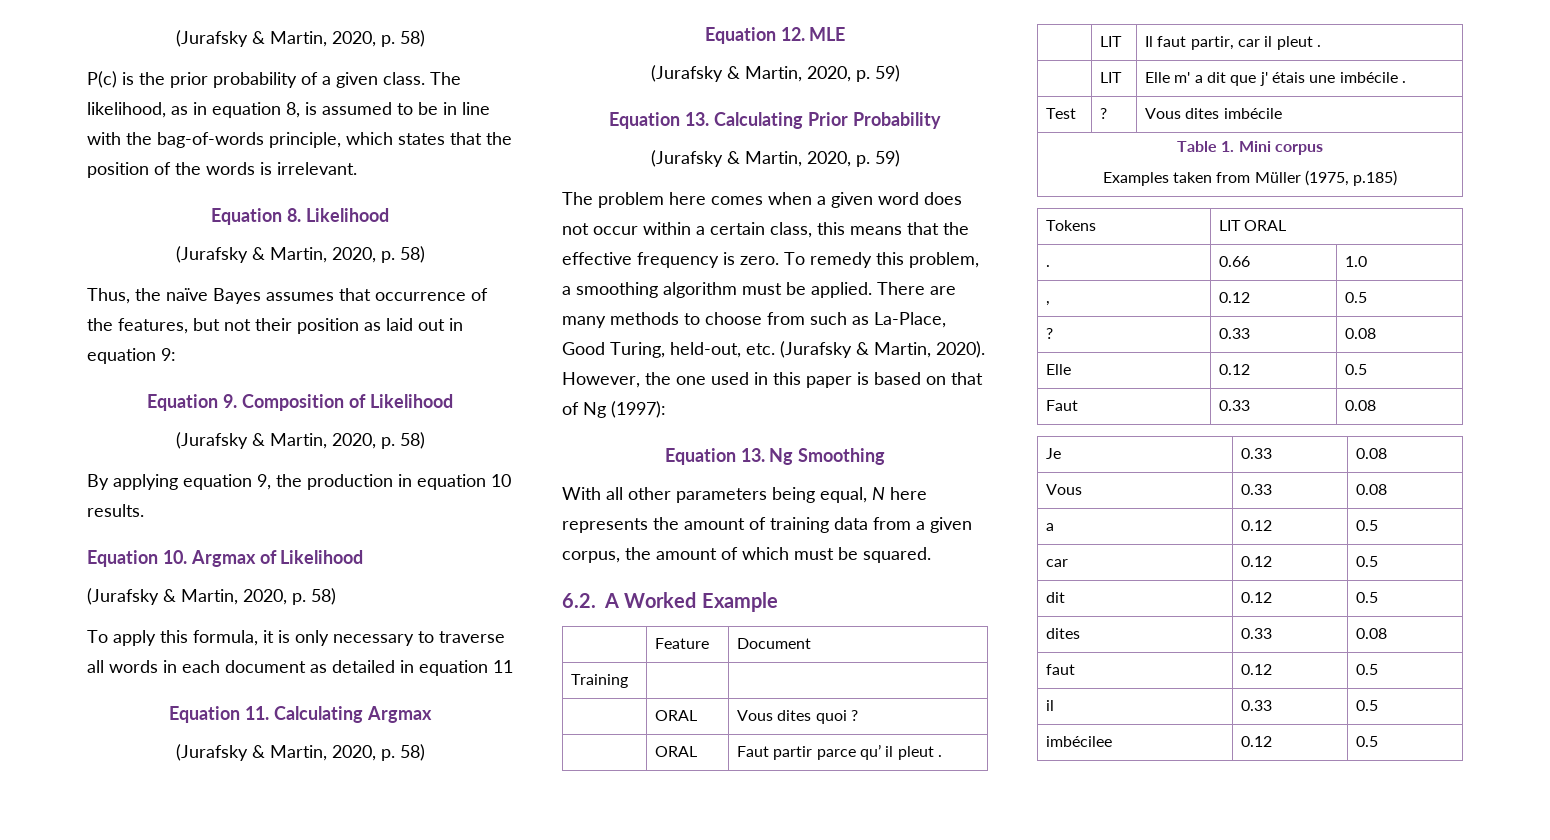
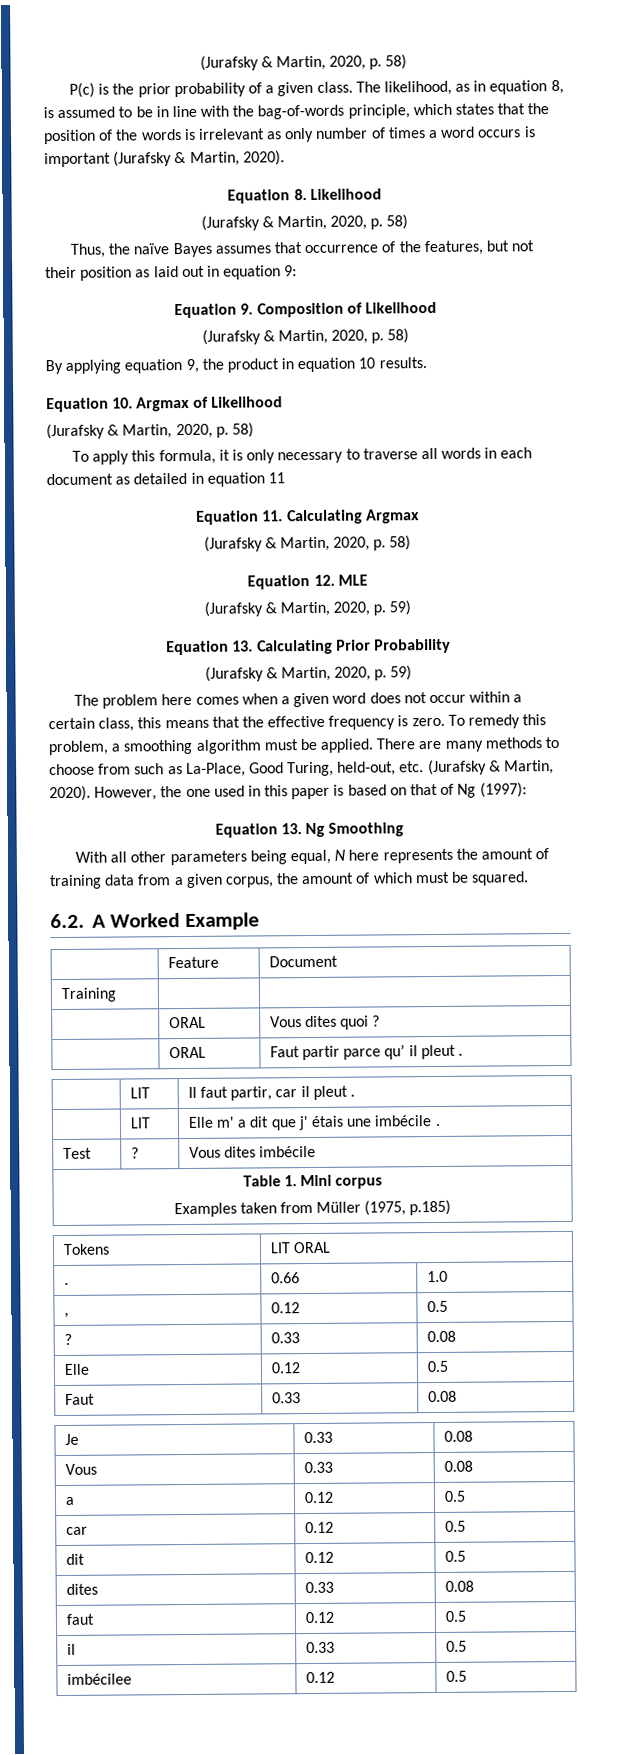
- The likelihood, as in equation 8, is assumed to be in line with the bag-of-words principle, which states that the position of the words is irrelevant.
+ The likelihood, as in equation 8, is assumed to be in line with the bag-of-words principle, which states that the position of the words is irrelevant as only number of times a word occurs is important (Jurafsky & Martin, 2020).
- By applying equation 9, the production in equation 10 results.
+ By applying equation 9, the product in equation 10 results.

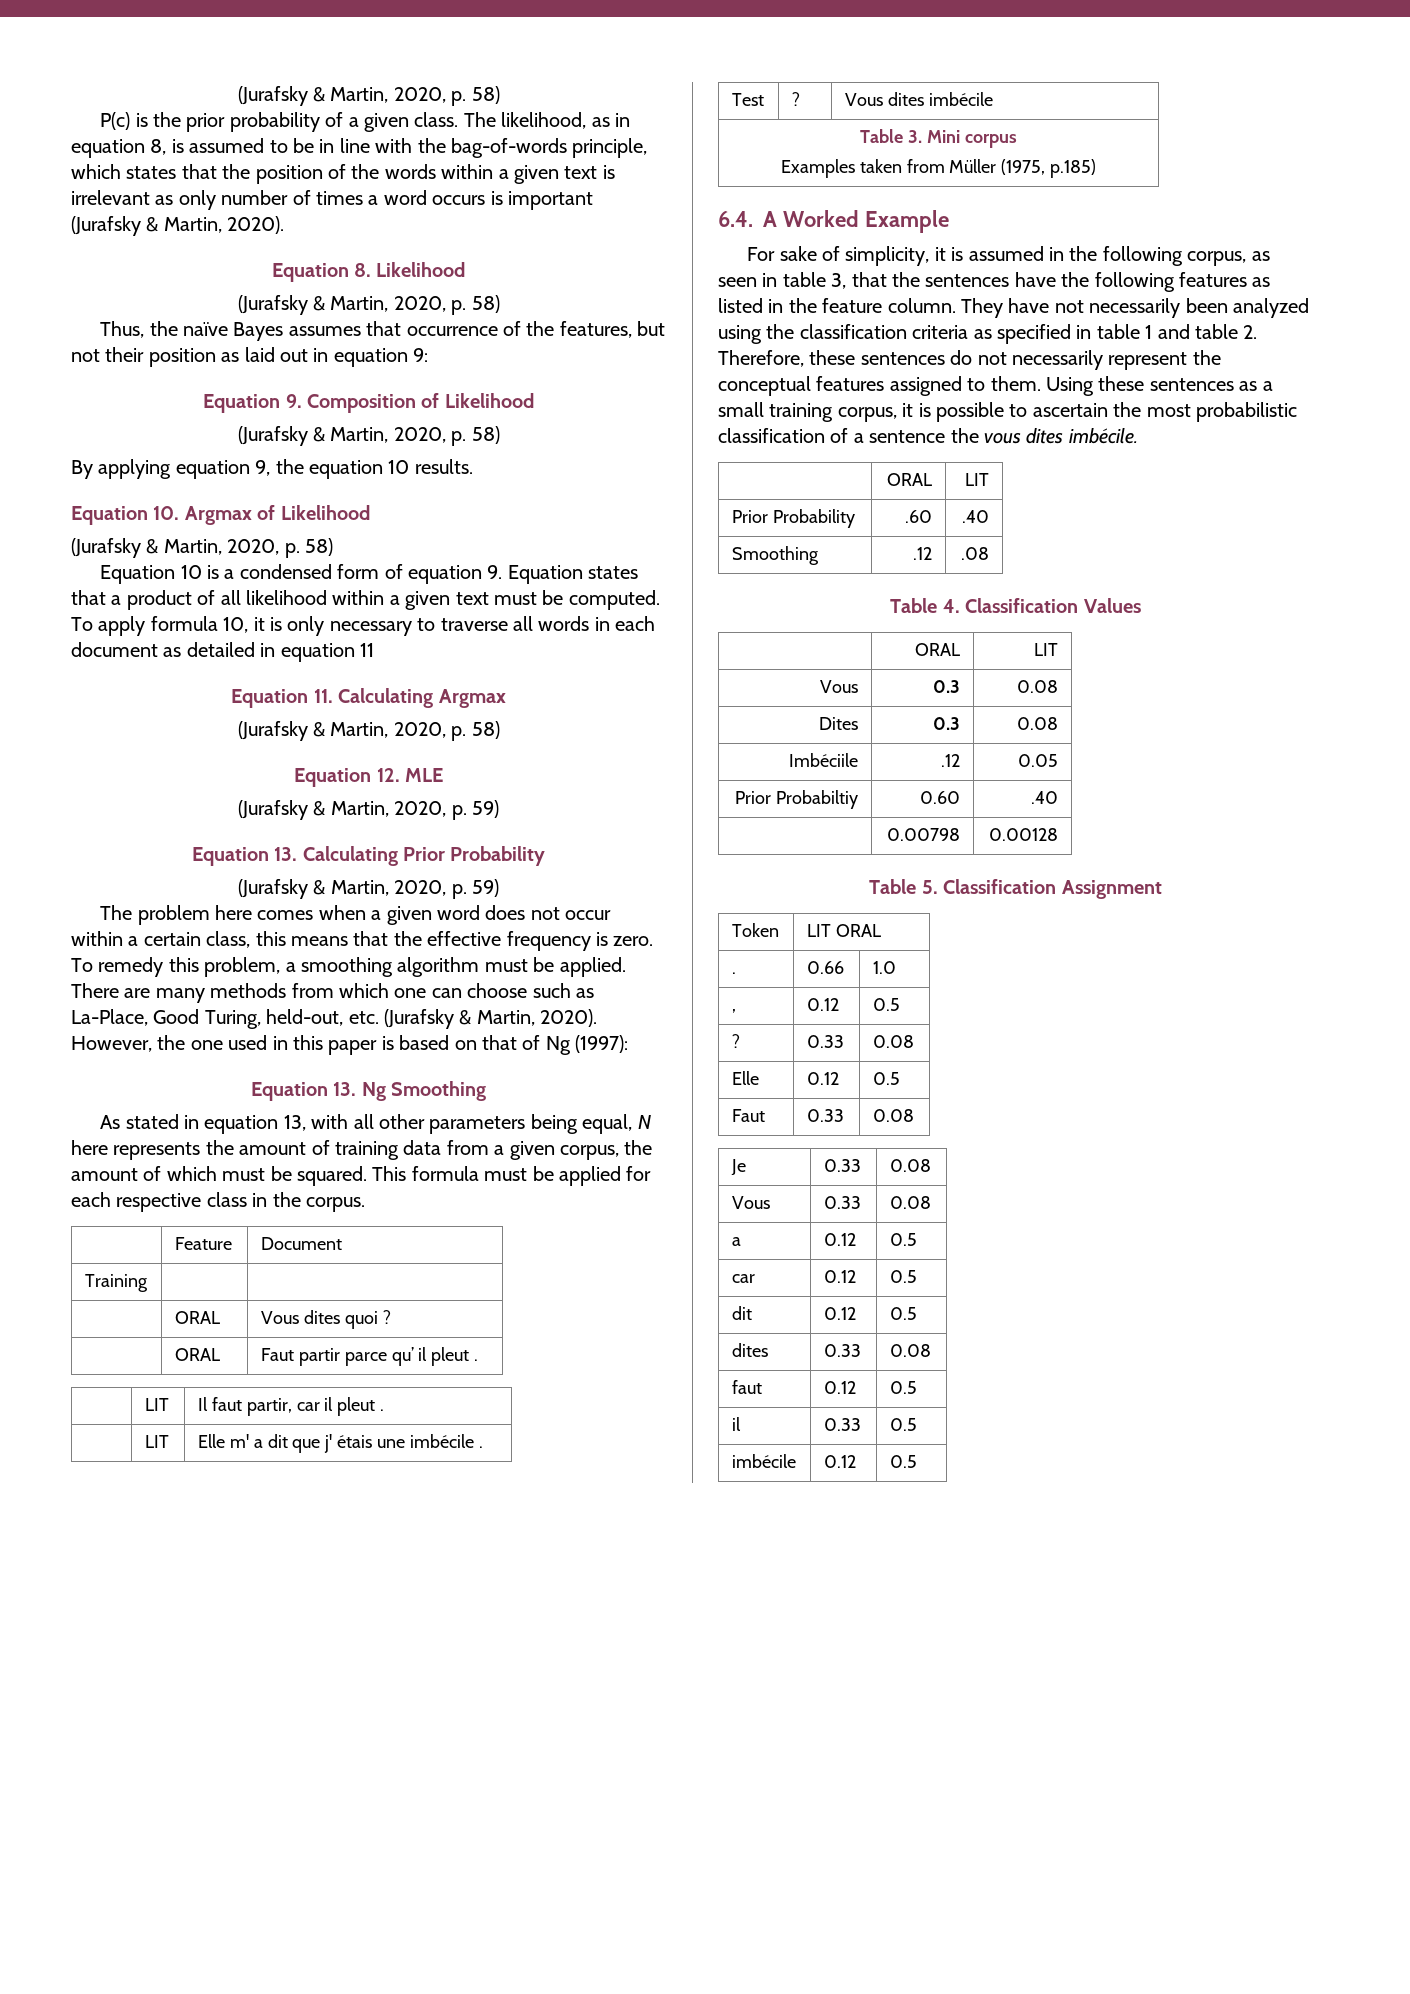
- The likelihood, as in equation 8, is assumed to be in line with the bag-of-words principle, which states that the position of the words is irrelevant as only number of times a word occurs is important (Jurafsky & Martin, 2020).
+ The likelihood, as in equation 8, is assumed to be in line with the bag-of-words principle, which states that the position of the words within a given text is irrelevant as only number of times a word occurs is important (Jurafsky & Martin, 2020).
- By applying equation 9, the product in equation 10 results.
+ By applying equation 9, the equation 10 results.
- To apply this formula, it is only necessary to traverse all words in each document as detailed in equation 11
+ Equation 10 is a condensed form of equation 9. Equation states that a product of all likelihood within a given text must be computed. To apply formula 10, it is only necessary to traverse all words in each document as detailed in equation 11
- There are many methods to choose from such as La-Place, Good Turing, held-out, etc. (Jurafsky & Martin, 2020).
+ There are many methods from which one can choose such as La-Place, Good Turing, held-out, etc. (Jurafsky & Martin, 2020).
- With all other parameters being equal, N here represents the amount of training data from a given corpus, the amount of which must be squared.
- 6.2. A Worked Example
+ As stated in equation 13, with all other parameters being equal, N here represents the amount of training data from a given corpus, the amount of which must be squared. This formula must be applied for each respective class in the corpus.
- Table 1. Mini corpus
+ Table 3. Mini corpus
- Tokens | LIT ORAL
+ 6.4. A Worked Example
+ For sake of simplicity, it is assumed in the following corpus, as seen in table 3, that the sentences have the following features as listed in the feature column. They have not necessarily been analyzed using the classification criteria as specified in table 1 and table 2. Therefore, these sentences do not necessarily represent the conceptual features assigned to them. Using these sentences as a small training corpus, it is possible to ascertain the most probabilistic classification of a sentence the vous dites imbécile.
+ | ORAL | LIT
+ Prior Probability | .60 | .40
+ Smoothing | .12 | .08
+ Table 4. Classification Values
+ | ORAL | LIT
+ Vous | 0.3 | 0.08
+ Dites | 0.3 | 0.08
+ Imbéciile | .12 | 0.05
+ Prior Probabiltiy | 0.60 | .40
+ | 0.00798 | 0.00128
+ Table 5. Classification Assignment
+ Token | LIT ORAL
- imbécilee | 0.12 | 0.5
+ imbécile | 0.12 | 0.5

